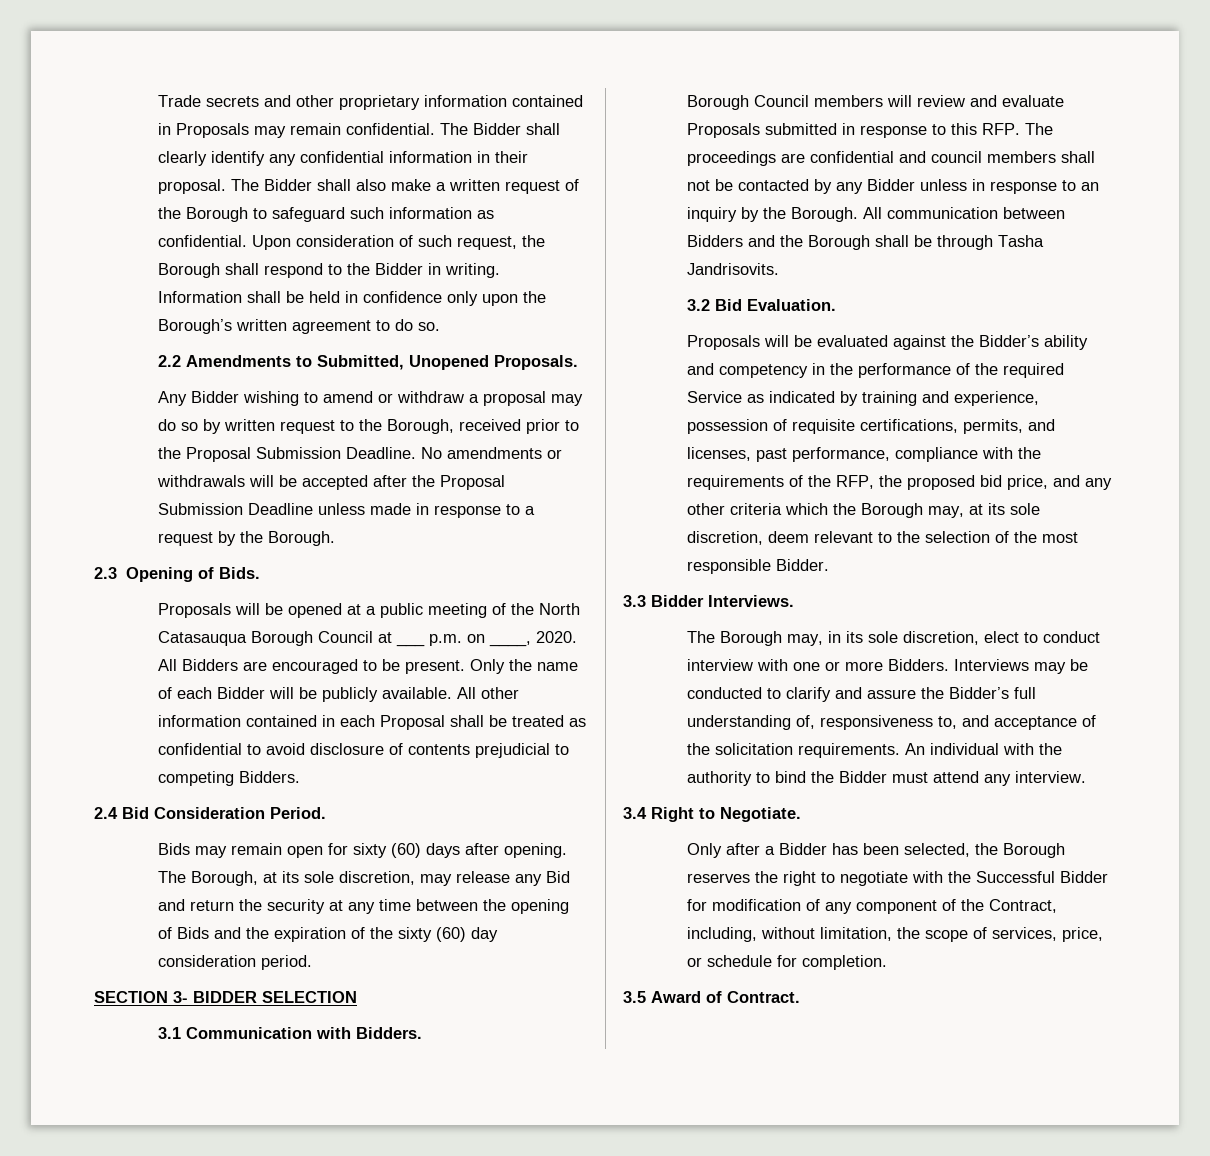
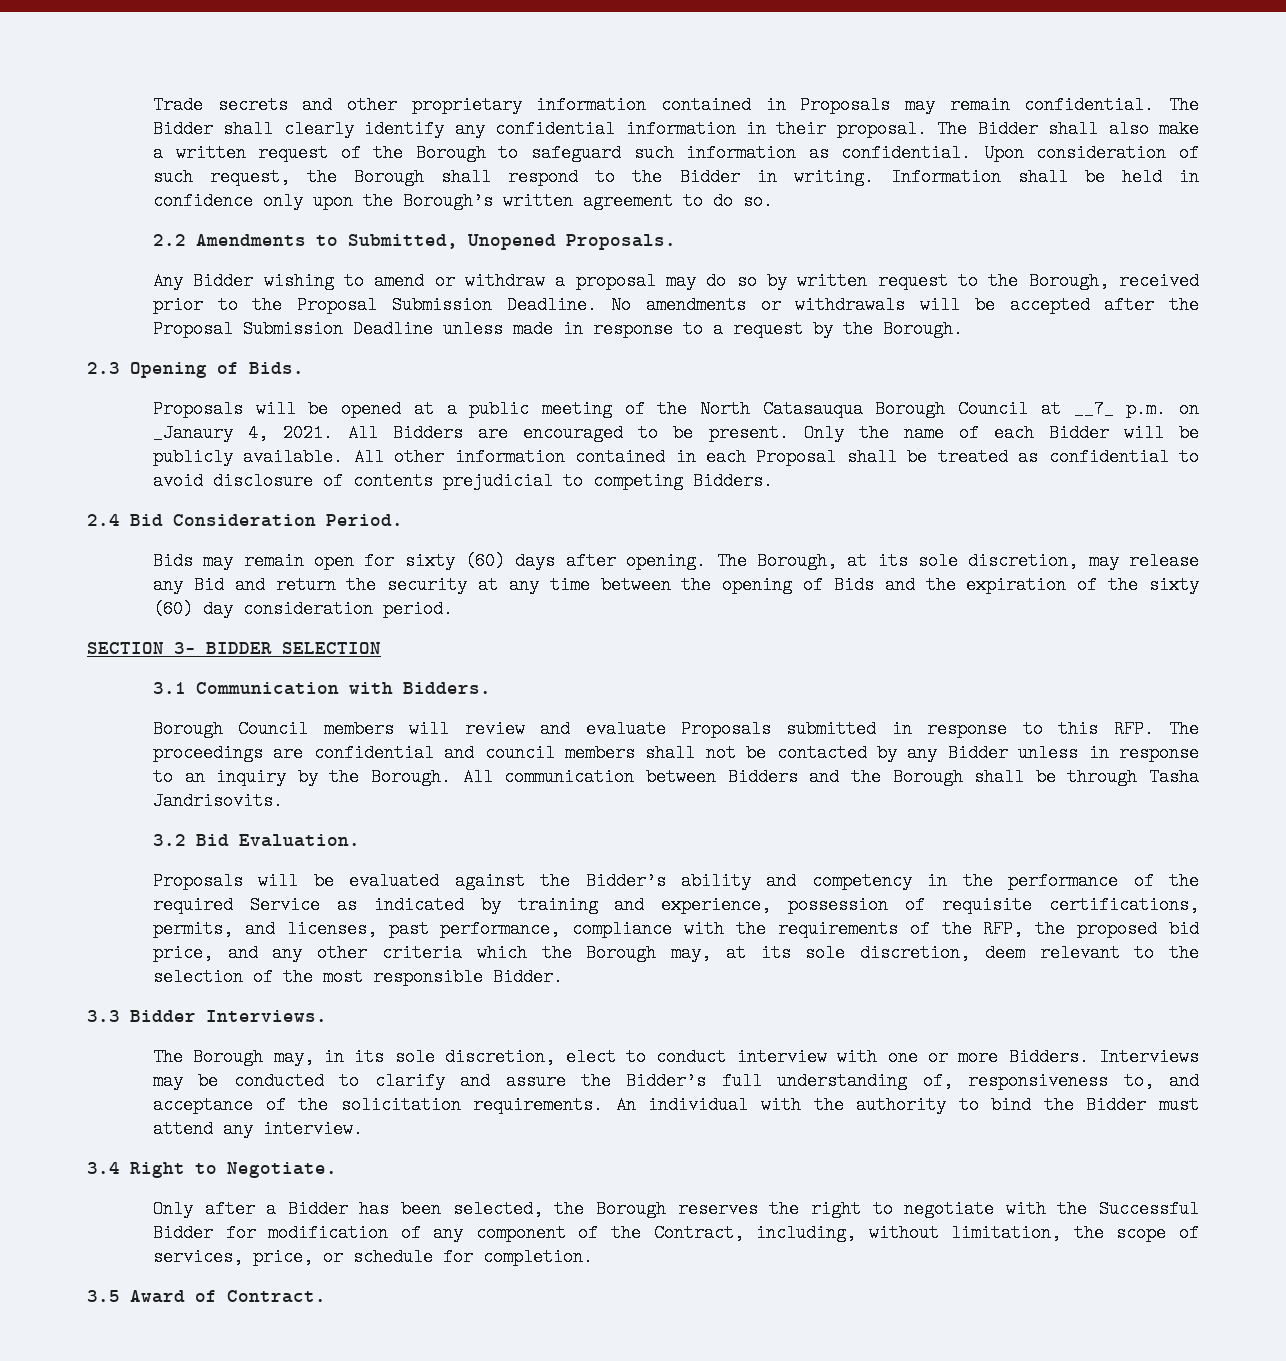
- Proposals will be opened at a public meeting of the North Catasauqua Borough Council at ___ p.m. on ____, 2020.
+ Proposals will be opened at a public meeting of the North Catasauqua Borough Council at __7_ p.m. on _Janaury 4, 2021.

